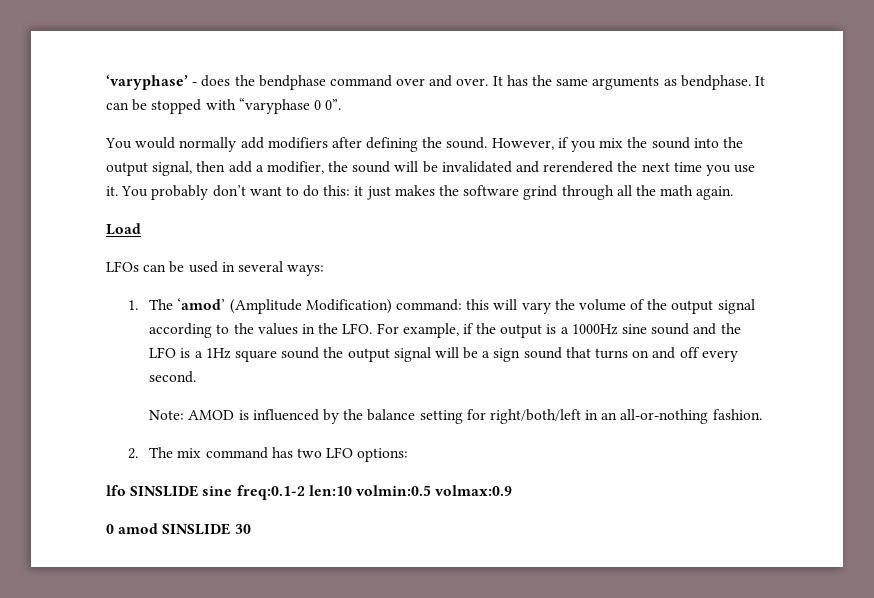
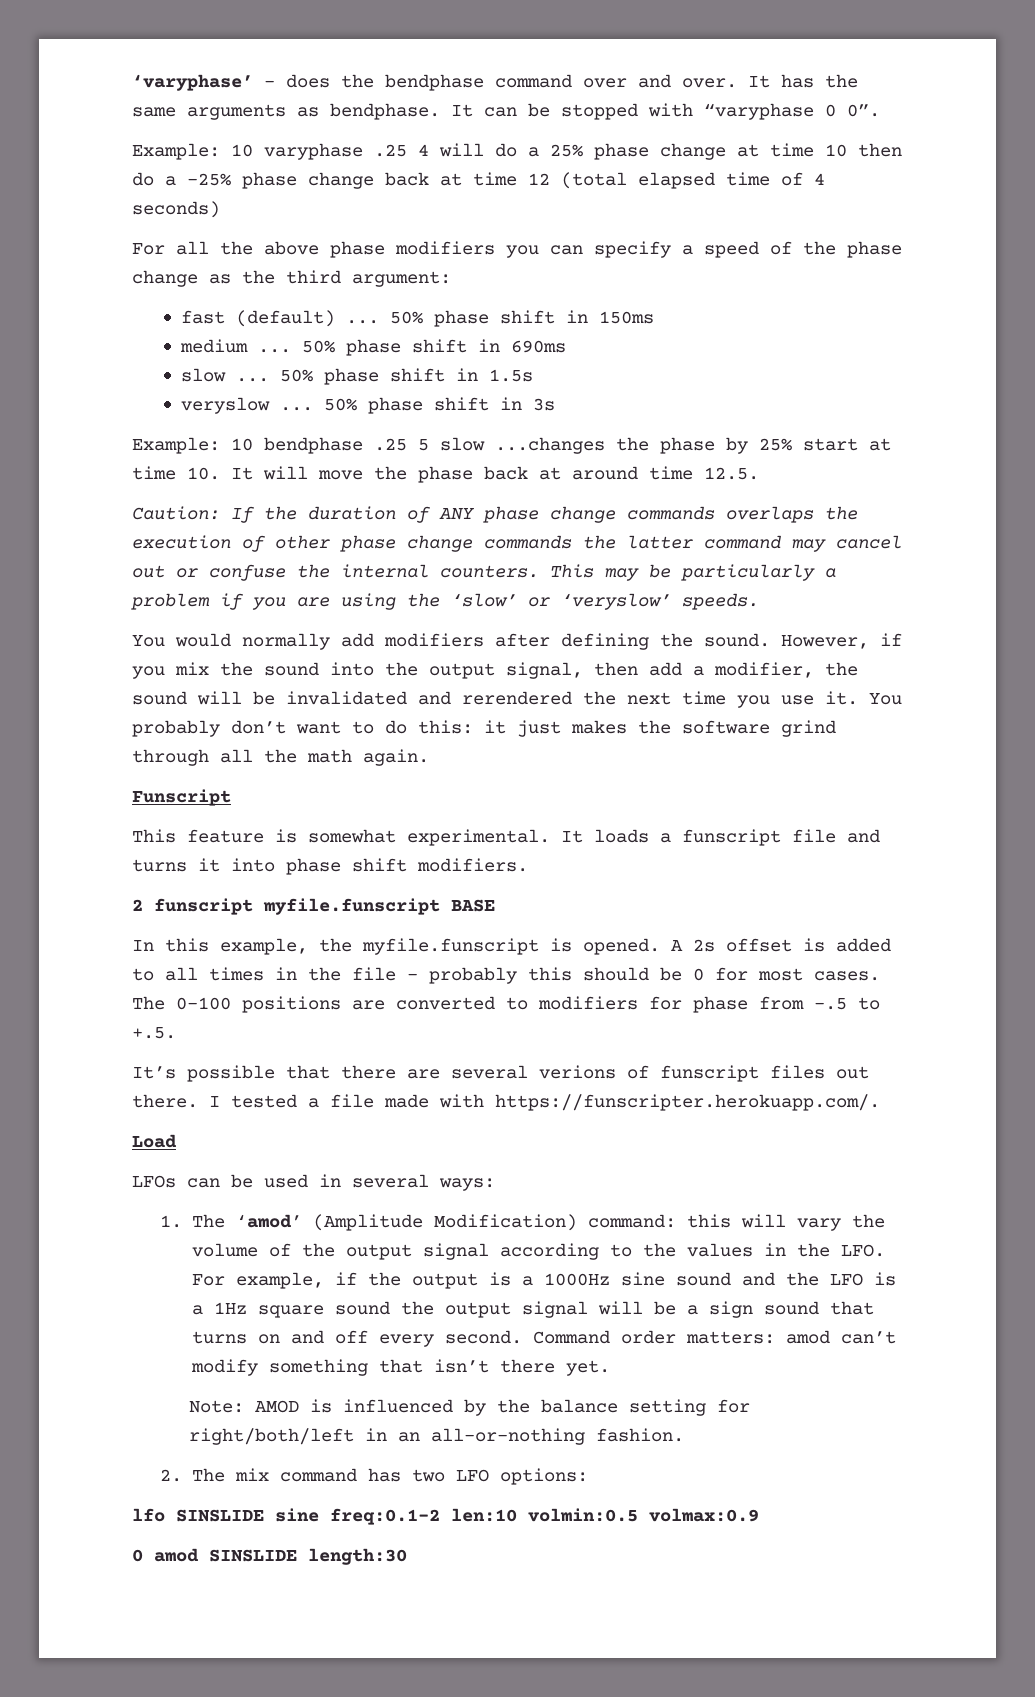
+ Example: 10 varyphase .25 4 will do a 25% phase change at time 10 then do a -25% phase change back at time 12 (total elapsed time of 4 seconds)
+ For all the above phase modifiers you can specify a speed of the phase change as the third argument:
+ fast (default) ... 50% phase shift in 150ms
+ medium ... 50% phase shift in 690ms
+ slow ... 50% phase shift in 1.5s
+ veryslow ... 50% phase shift in 3s
+ Example: 10 bendphase .25 5 slow ...changes the phase by 25% start at time 10. It will move the phase back at around time 12.5.
+ Caution: If the duration of ANY phase change commands overlaps the execution of other phase change commands the latter command may cancel out or confuse the internal counters. This may be particularly a problem if you are using the ‘slow’ or ‘veryslow’ speeds.
+ Funscript
+ This feature is somewhat experimental. It loads a funscript file and turns it into phase shift modifiers.
+ 2 funscript myfile.funscript BASE
+ In this example, the myfile.funscript is opened. A 2s offset is added to all times in the file - probably this should be 0 for most cases. The 0-100 positions are converted to modifiers for phase from -.5 to +.5.
+ It’s possible that there are several verions of funscript files out there. I tested a file made with https://funscripter.herokuapp.com/.
+ Command order matters: amod can’t modify something that isn’t there yet.
- 0 amod SINSLIDE 30
+ 0 amod SINSLIDE length:30

